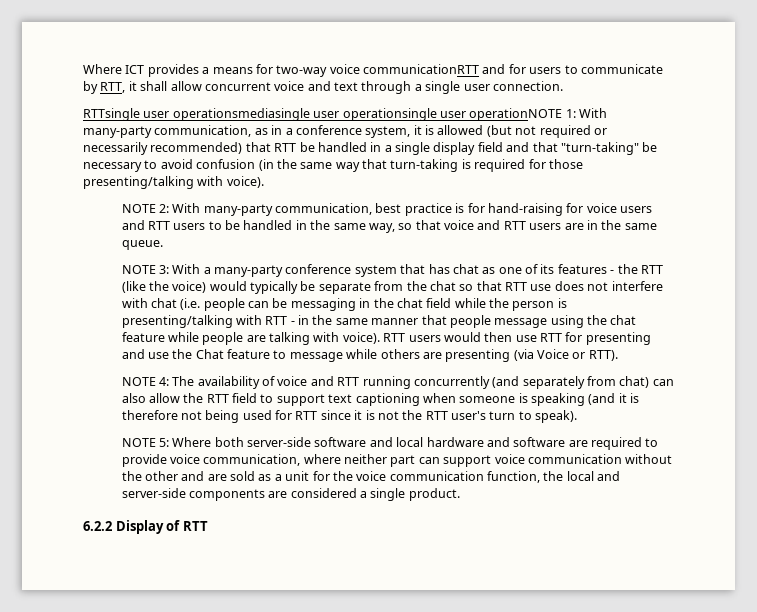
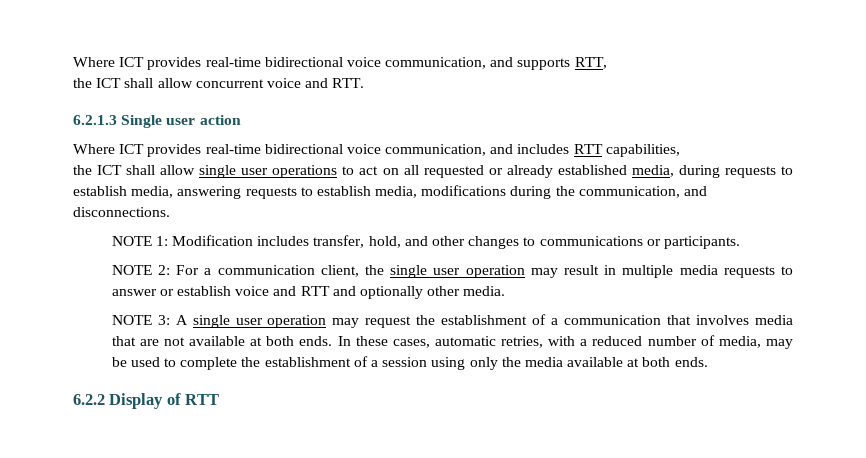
- Where ICT provides a means for two-way voice communicationRTT and for users to communicate by RTT, it shall allow concurrent voice and text through a single user connection.
- RTTsingle user operationsmediasingle user operationsingle user operationNOTE 1: With many-party communication, as in a conference system, it is allowed (but not required or necessarily recommended) that RTT be handled in a single display field and that "turn-taking" be necessary to avoid confusion (in the same way that turn-taking is required for those presenting/talking with voice).
- NOTE 2: With many-party communication, best practice is for hand-raising for voice users and RTT users to be handled in the same way, so that voice and RTT users are in the same queue.
- NOTE 3: With a many-party conference system that has chat as one of its features - the RTT (like the voice) would typically be separate from the chat so that RTT use does not interfere with chat (i.e. people can be messaging in the chat field while the person is presenting/talking with RTT - in the same manner that people message using the chat feature while people are talking with voice). RTT users would then use RTT for presenting and use the Chat feature to message while others are presenting (via Voice or RTT).
- NOTE 4: The availability of voice and RTT running concurrently (and separately from chat) can also allow the RTT field to support text captioning when someone is speaking (and it is therefore not being used for RTT since it is not the RTT user's turn to speak).
- NOTE 5: Where both server-side software and local hardware and software are required to provide voice communication, where neither part can support voice communication without the other and are sold as a unit for the voice communication function, the local and server-side components are considered a single product.
+ Where ICT provides real-time bidirectional voice communication, and supports RTT,
+ the ICT shall allow concurrent voice and RTT.
+ 6.2.1.3 Single user action
+ Where ICT provides real-time bidirectional voice communication, and includes RTT capabilities,
+ the ICT shall allow single user operations to act on all requested or already established media, during requests to establish media, answering requests to establish media, modifications during the communication, and disconnections.
+ NOTE 1: Modification includes transfer, hold, and other changes to communications or participants.
+ NOTE 2: For a communication client, the single user operation may result in multiple media requests to answer or establish voice and RTT and optionally other media.
+ NOTE 3: A single user operation may request the establishment of a communication that involves media that are not available at both ends. In these cases, automatic retries, with a reduced number of media, may be used to complete the establishment of a session using only the media available at both ends.

